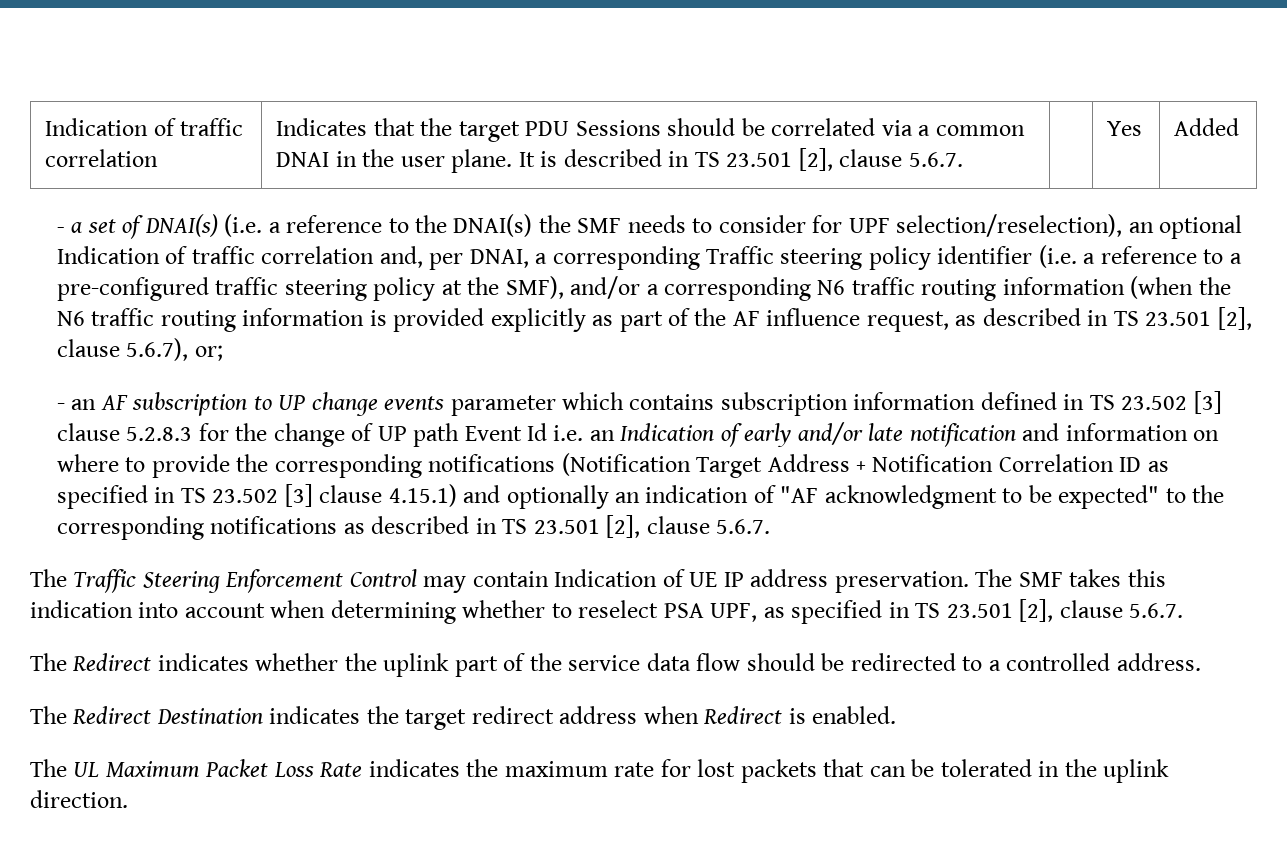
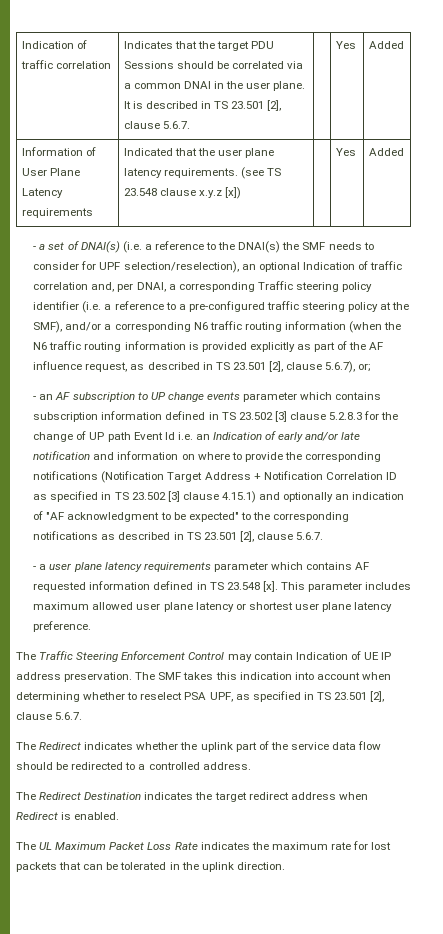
+ Information of User Plane Latency requirements | Indicated that the user plane latency requirements. (see TS 23.548 clause x.y.z [x]) | | Yes | Added
+ - a user plane latency requirements parameter which contains AF requested information defined in TS 23.548 [x]. This parameter includes maximum allowed user plane latency or shortest user plane latency preference.

